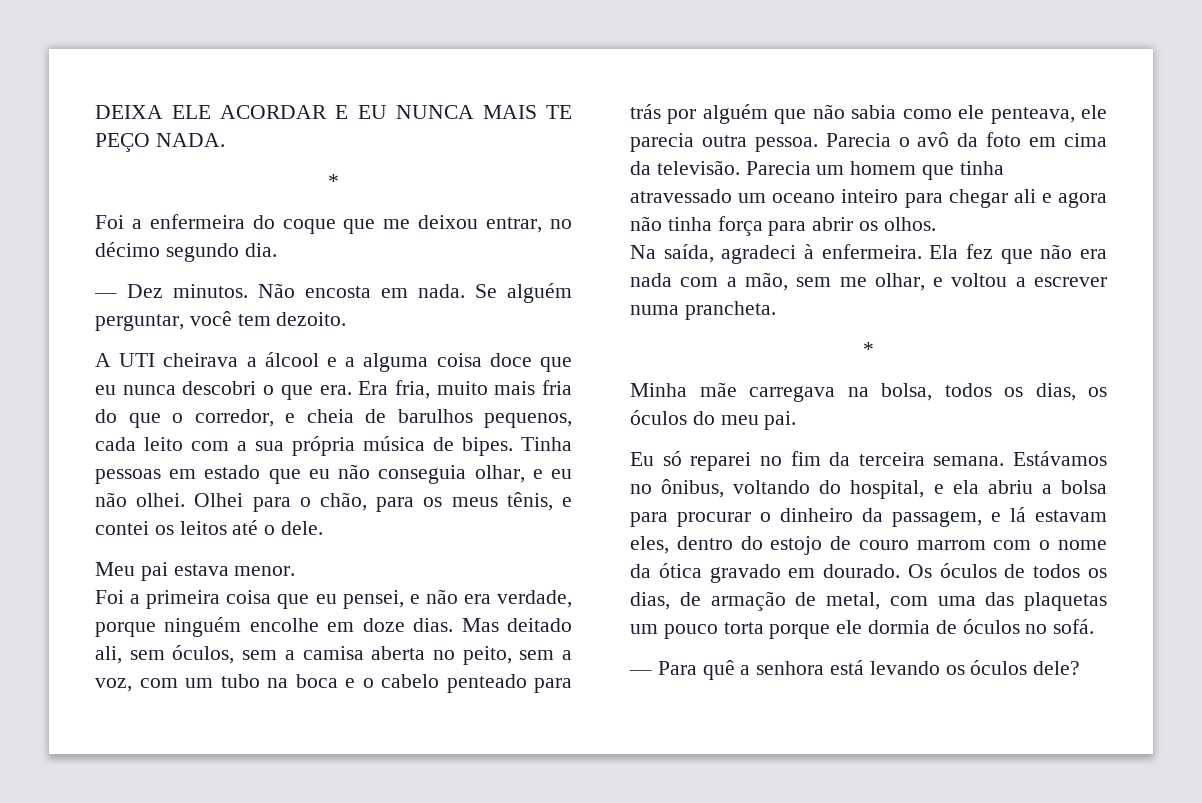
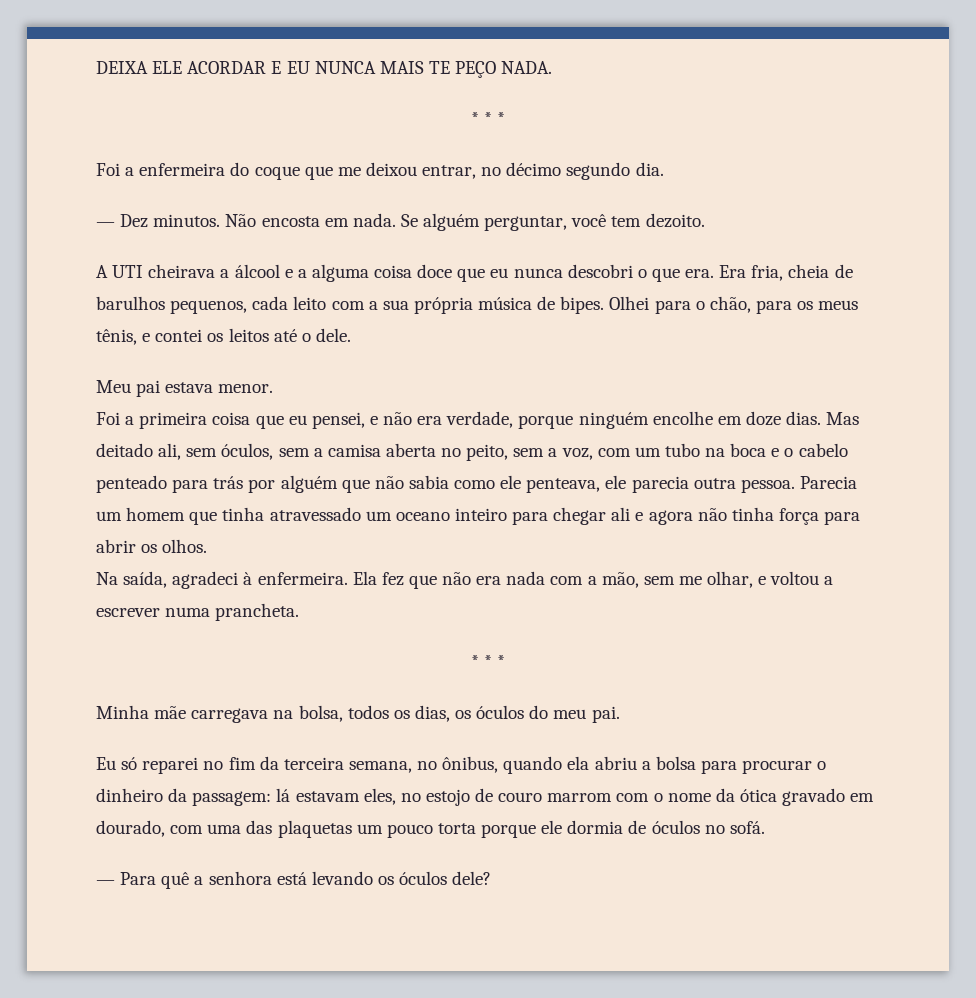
  DEIXA ELE ACORDAR E EU NUNCA MAIS TE PEÇO NADA.
- *
+ * * *
- Era fria, muito mais fria do que o corredor, e cheia de barulhos pequenos, cada leito com a sua própria música de bipes.
+ Era fria, cheia de barulhos pequenos, cada leito com a sua própria música de bipes.
- Tinha pessoas em estado que eu não conseguia olhar, e eu não olhei.
- Parecia o avô da foto em cima da televisão. Parecia um homem que tinha atravessado um oceano inteiro para chegar ali e agora não tinha força para abrir os olhos.
+ Parecia um homem que tinha atravessado um oceano inteiro para chegar ali e agora não tinha força para abrir os olhos.
  Ela fez que não era nada com a mão, sem me olhar, e voltou a escrever numa prancheta.
- *
+ * * *
- Eu só reparei no fim da terceira semana. Estávamos no ônibus, voltando do hospital, e ela abriu a bolsa para procurar o dinheiro da passagem, e lá estavam eles, dentro do estojo de couro marrom com o nome da ótica gravado em dourado. Os óculos de todos os dias, de armação de metal, com uma das plaquetas um pouco torta porque ele dormia de óculos no sofá.
+ Eu só reparei no fim da terceira semana, no ônibus, quando ela abriu a bolsa para procurar o dinheiro da passagem: lá estavam eles, no estojo de couro marrom com o nome da ótica gravado em dourado, com uma das plaquetas um pouco torta porque ele dormia de óculos no sofá.

